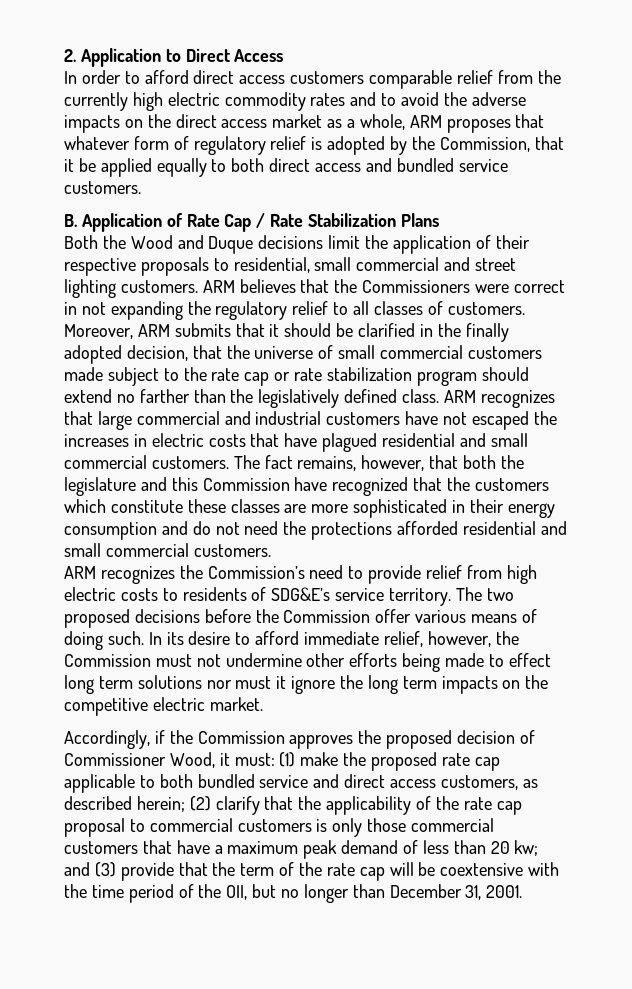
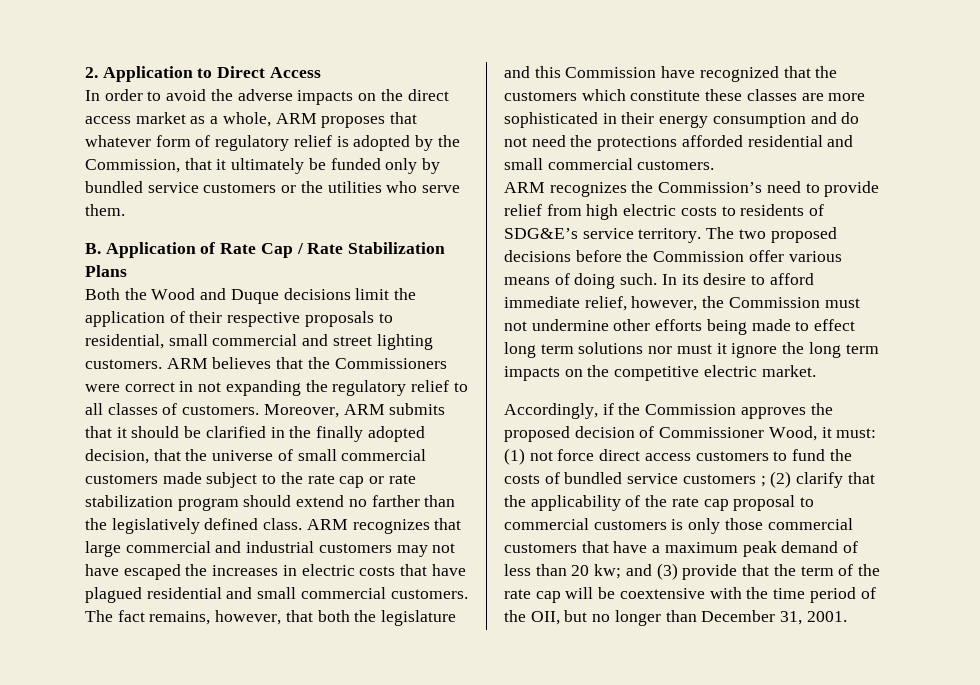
- In order to afford direct access customers comparable relief from the currently high electric commodity rates and to avoid the adverse impacts on the direct access market as a whole, ARM proposes that whatever form of regulatory relief is adopted by the Commission, that it be applied equally to both direct access and bundled service customers.
+ In order to avoid the adverse impacts on the direct access market as a whole, ARM proposes that whatever form of regulatory relief is adopted by the Commission, that it ultimately be funded only by bundled service customers or the utilities who serve them.
- ARM recognizes that large commercial and industrial customers have not escaped the increases in electric costs that have plagued residential and small commercial customers.
+ ARM recognizes that large commercial and industrial customers may not have escaped the increases in electric costs that have plagued residential and small commercial customers.
- (1) make the proposed rate cap applicable to both bundled service and direct access customers, as described herein;
+ (1) not force direct access customers to fund the costs of bundled service customers ;

